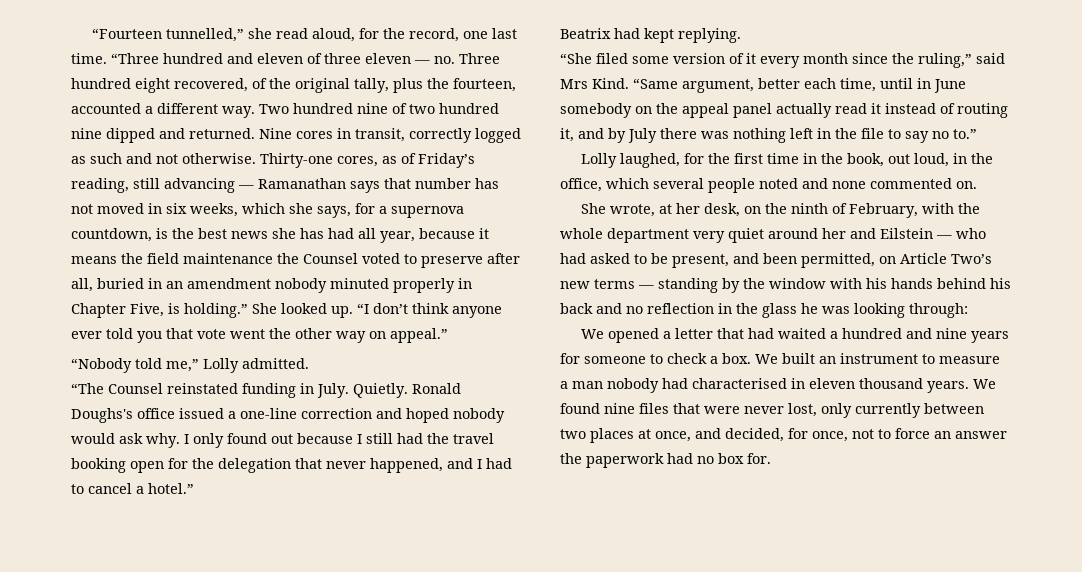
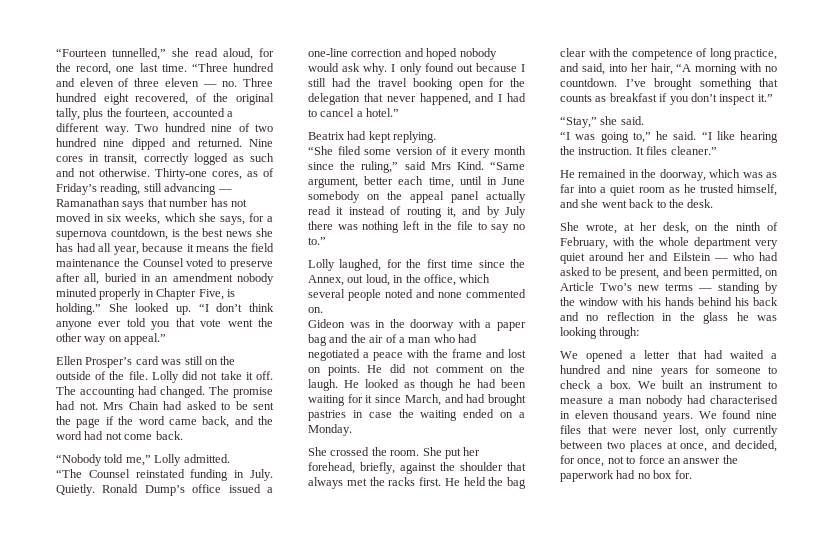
+ Ellen Prosper’s card was still on the outside of the file. Lolly did not take it off. The accounting had changed. The promise had not. Mrs Chain had asked to be sent the page if the word came back, and the word had not come back.
- Ronald Doughs's office issued a one-line correction and hoped nobody would ask why.
+ Ronald Dump’s office issued a one-line correction and hoped nobody would ask why.
- Lolly laughed, for the first time in the book, out loud, in the office, which several people noted and none commented on.
+ Lolly laughed, for the first time since the Annex, out loud, in the office, which several people noted and none commented on.
+ Gideon was in the doorway with a paper bag and the air of a man who had negotiated a peace with the frame and lost on points. He did not comment on the laugh. He looked as though he had been waiting for it since March, and had brought pastries in case the waiting ended on a Monday.
+ She crossed the room. She put her forehead, briefly, against the shoulder that always met the racks first. He held the bag clear with the competence of long practice, and said, into her hair, “A morning with no countdown. I’ve brought something that counts as breakfast if you don’t inspect it.”
+ “Stay,” she said.
+ “I was going to,” he said. “I like hearing the instruction. It files cleaner.”
+ He remained in the doorway, which was as far into a quiet room as he trusted himself, and she went back to the desk.

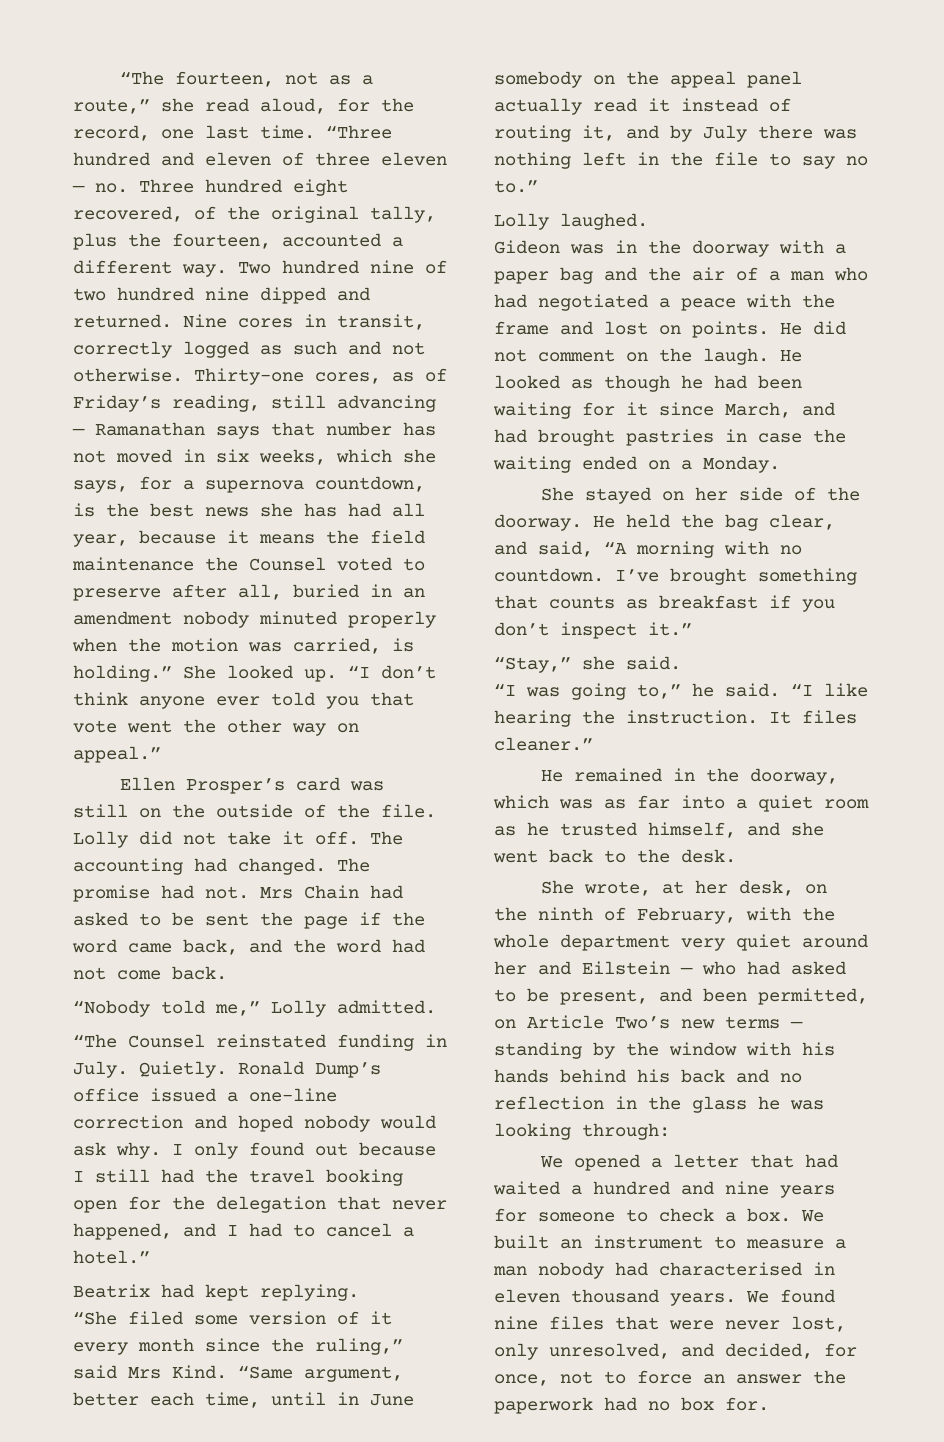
- “Fourteen tunnelled,” she read aloud, for the record, one last time.
+ “The fourteen, not as a route,” she read aloud, for the record, one last time.
- Thirty-one cores, as of Friday’s reading, still advancing — Ramanathan says that number has not moved in six weeks, which she says, for a supernova countdown, is the best news she has had all year, because it means the field maintenance the Counsel voted to preserve after all, buried in an amendment nobody minuted properly in Chapter Five, is holding.”
+ Thirty-one cores, as of Friday’s reading, still advancing — Ramanathan says that number has not moved in six weeks, which she says, for a supernova countdown, is the best news she has had all year, because it means the field maintenance the Counsel voted to preserve after all, buried in an amendment nobody minuted properly when the motion was carried, is holding.”
- Lolly laughed, for the first time since the Annex, out loud, in the office, which several people noted and none commented on.
+ Lolly laughed.
- She crossed the room. She put her forehead, briefly, against the shoulder that always met the racks first. He held the bag clear with the competence of long practice, and said, into her hair, “A morning with no countdown.
+ She stayed on her side of the doorway. He held the bag clear, and said, “A morning with no countdown.
- We found nine files that were never lost, only currently between two places at once, and decided, for once, not to force an answer the paperwork had no box for.
+ We found nine files that were never lost, only unresolved, and decided, for once, not to force an answer the paperwork had no box for.

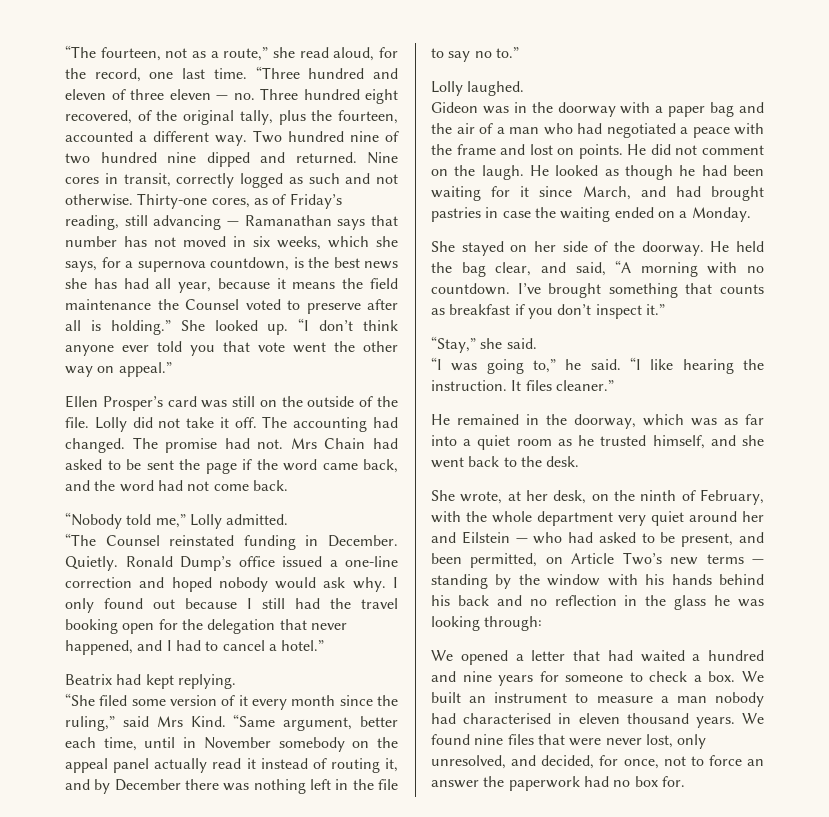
- Thirty-one cores, as of Friday’s reading, still advancing — Ramanathan says that number has not moved in six weeks, which she says, for a supernova countdown, is the best news she has had all year, because it means the field maintenance the Counsel voted to preserve after all, buried in an amendment nobody minuted properly when the motion was carried, is holding.”
+ Thirty-one cores, as of Friday’s reading, still advancing — Ramanathan says that number has not moved in six weeks, which she says, for a supernova countdown, is the best news she has had all year, because it means the field maintenance the Counsel voted to preserve after all is holding.”
- “The Counsel reinstated funding in July.
+ “The Counsel reinstated funding in December.
- “Same argument, better each time, until in June somebody on the appeal panel actually read it instead of routing it, and by July there was nothing left in the file to say no to.”
+ “Same argument, better each time, until in November somebody on the appeal panel actually read it instead of routing it, and by December there was nothing left in the file to say no to.”

